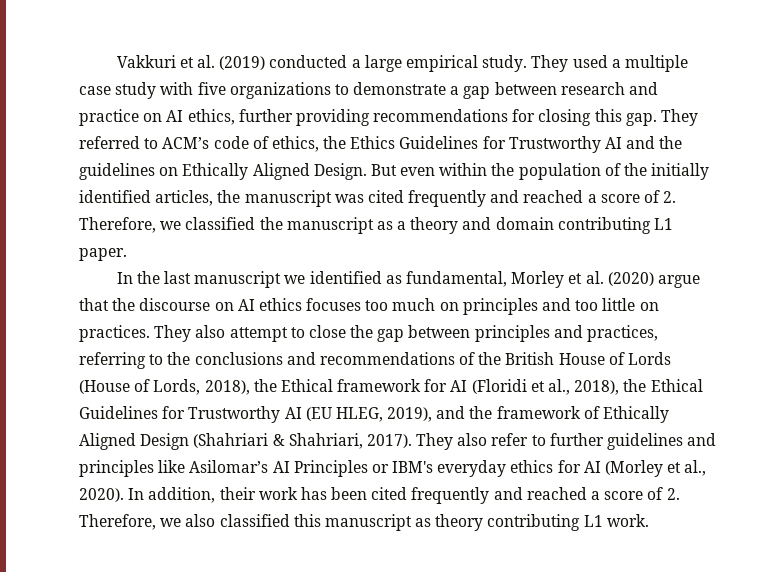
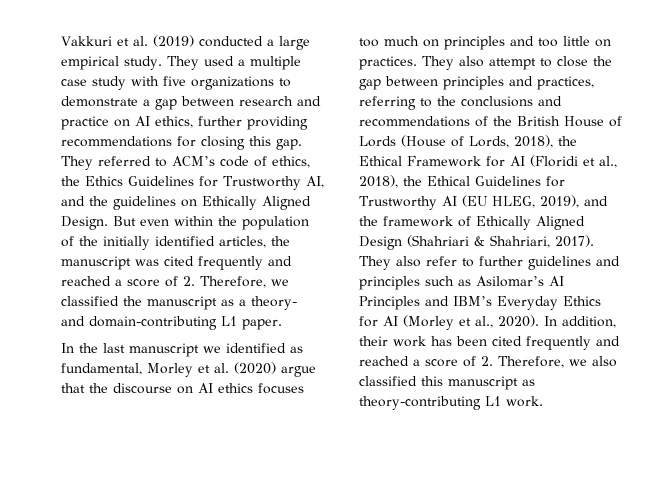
- They referred to ACM’s code of ethics, the Ethics Guidelines for Trustworthy AI and the guidelines on Ethically Aligned Design.
+ They referred to ACM’s code of ethics, the Ethics Guidelines for Trustworthy AI, and the guidelines on Ethically Aligned Design.
- But even within the population of the initially identified articles, the manuscript was cited frequently and reached a score of 2. Therefore, we classified the manuscript as a theory and domain contributing L1 paper.
+ But even within the population of the initially identified articles, the manuscript was cited frequently and reached a score of 2. Therefore, we classified the manuscript as a theory- and domain-contributing L1 paper.
- They also attempt to close the gap between principles and practices, referring to the conclusions and recommendations of the British House of Lords (House of Lords, 2018), the Ethical framework for AI (Floridi et al., 2018), the Ethical Guidelines for Trustworthy AI (EU HLEG, 2019), and the framework of Ethically Aligned Design (Shahriari & Shahriari, 2017).
+ They also attempt to close the gap between principles and practices, referring to the conclusions and recommendations of the British House of Lords (House of Lords, 2018), the Ethical Framework for AI (Floridi et al., 2018), the Ethical Guidelines for Trustworthy AI (EU HLEG, 2019), and the framework of Ethically Aligned Design (Shahriari & Shahriari, 2017).
- They also refer to further guidelines and principles like Asilomar’s AI Principles or IBM's everyday ethics for AI (Morley et al., 2020).
+ They also refer to further guidelines and principles such as Asilomar’s AI Principles and IBM’s Everyday Ethics for AI (Morley et al., 2020).
- In addition, their work has been cited frequently and reached a score of 2. Therefore, we also classified this manuscript as theory contributing L1 work.
+ In addition, their work has been cited frequently and reached a score of 2. Therefore, we also classified this manuscript as theory-contributing L1 work.

